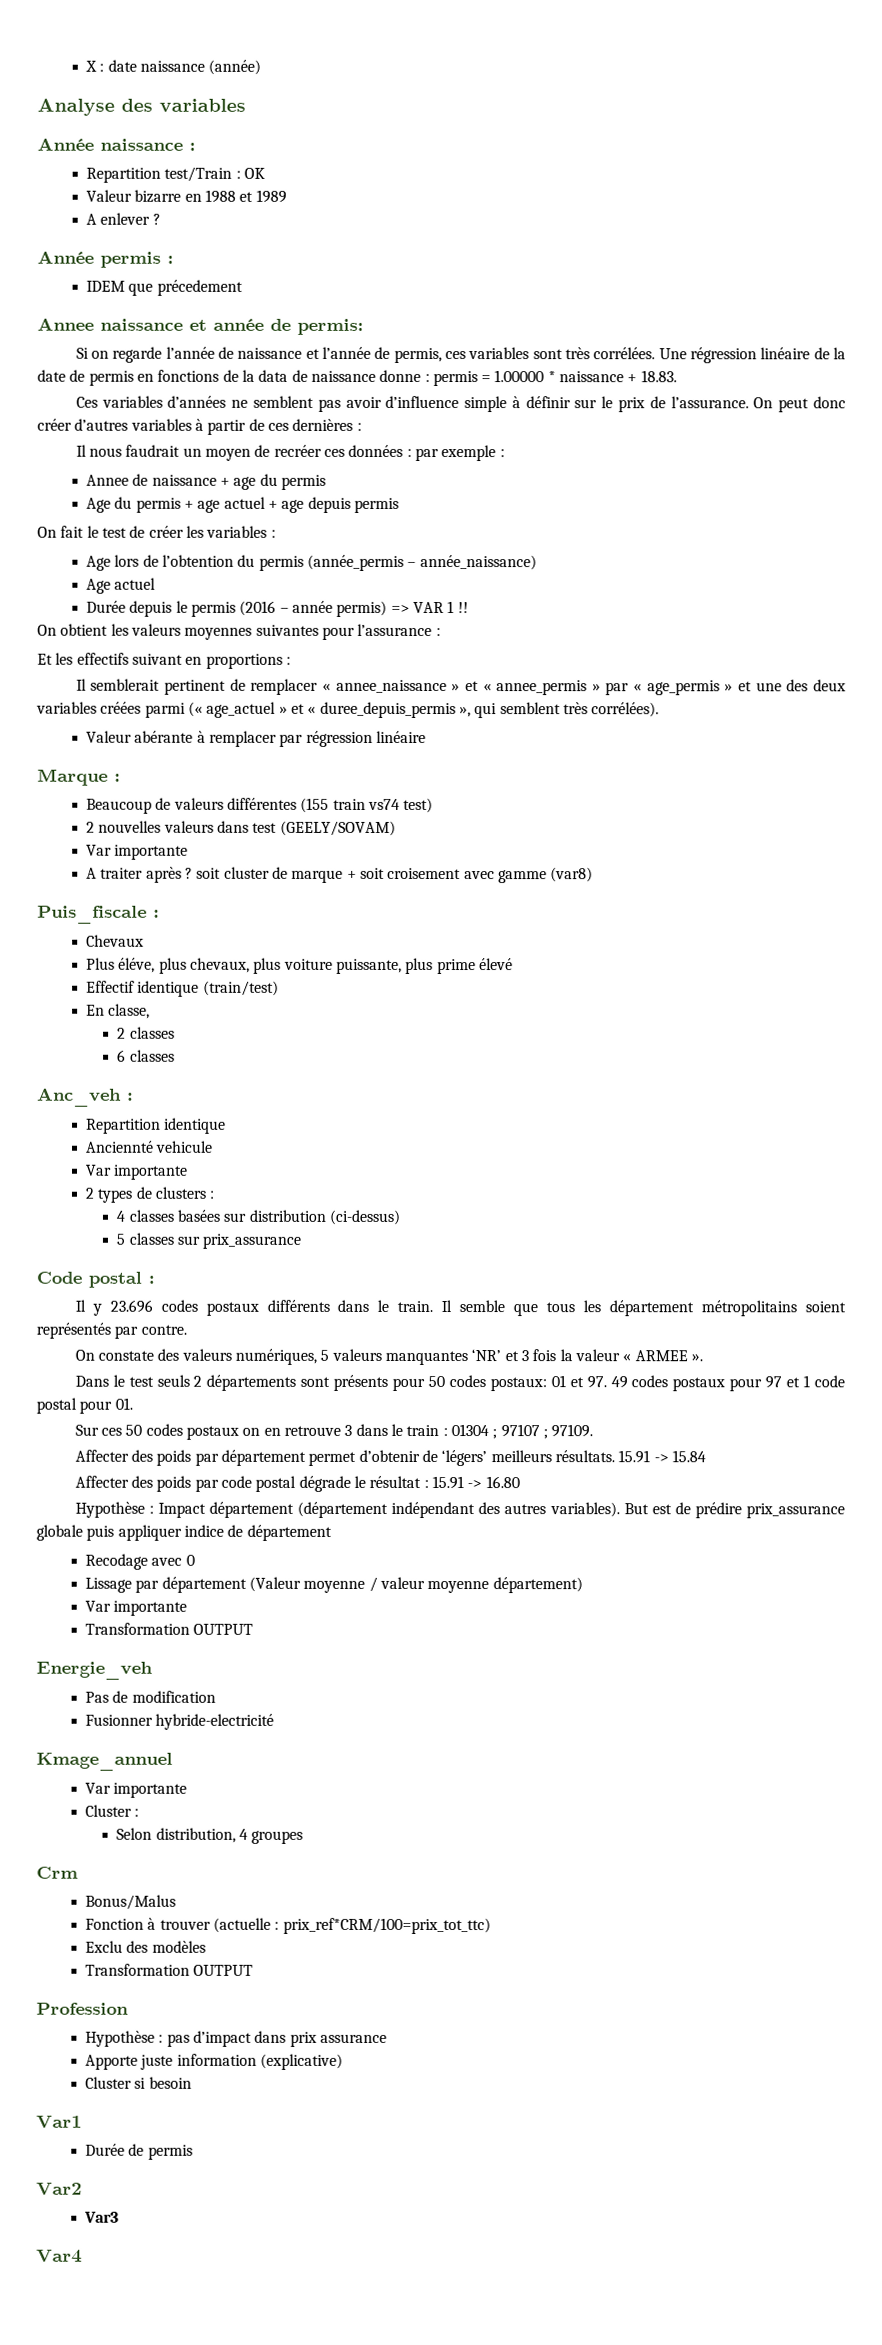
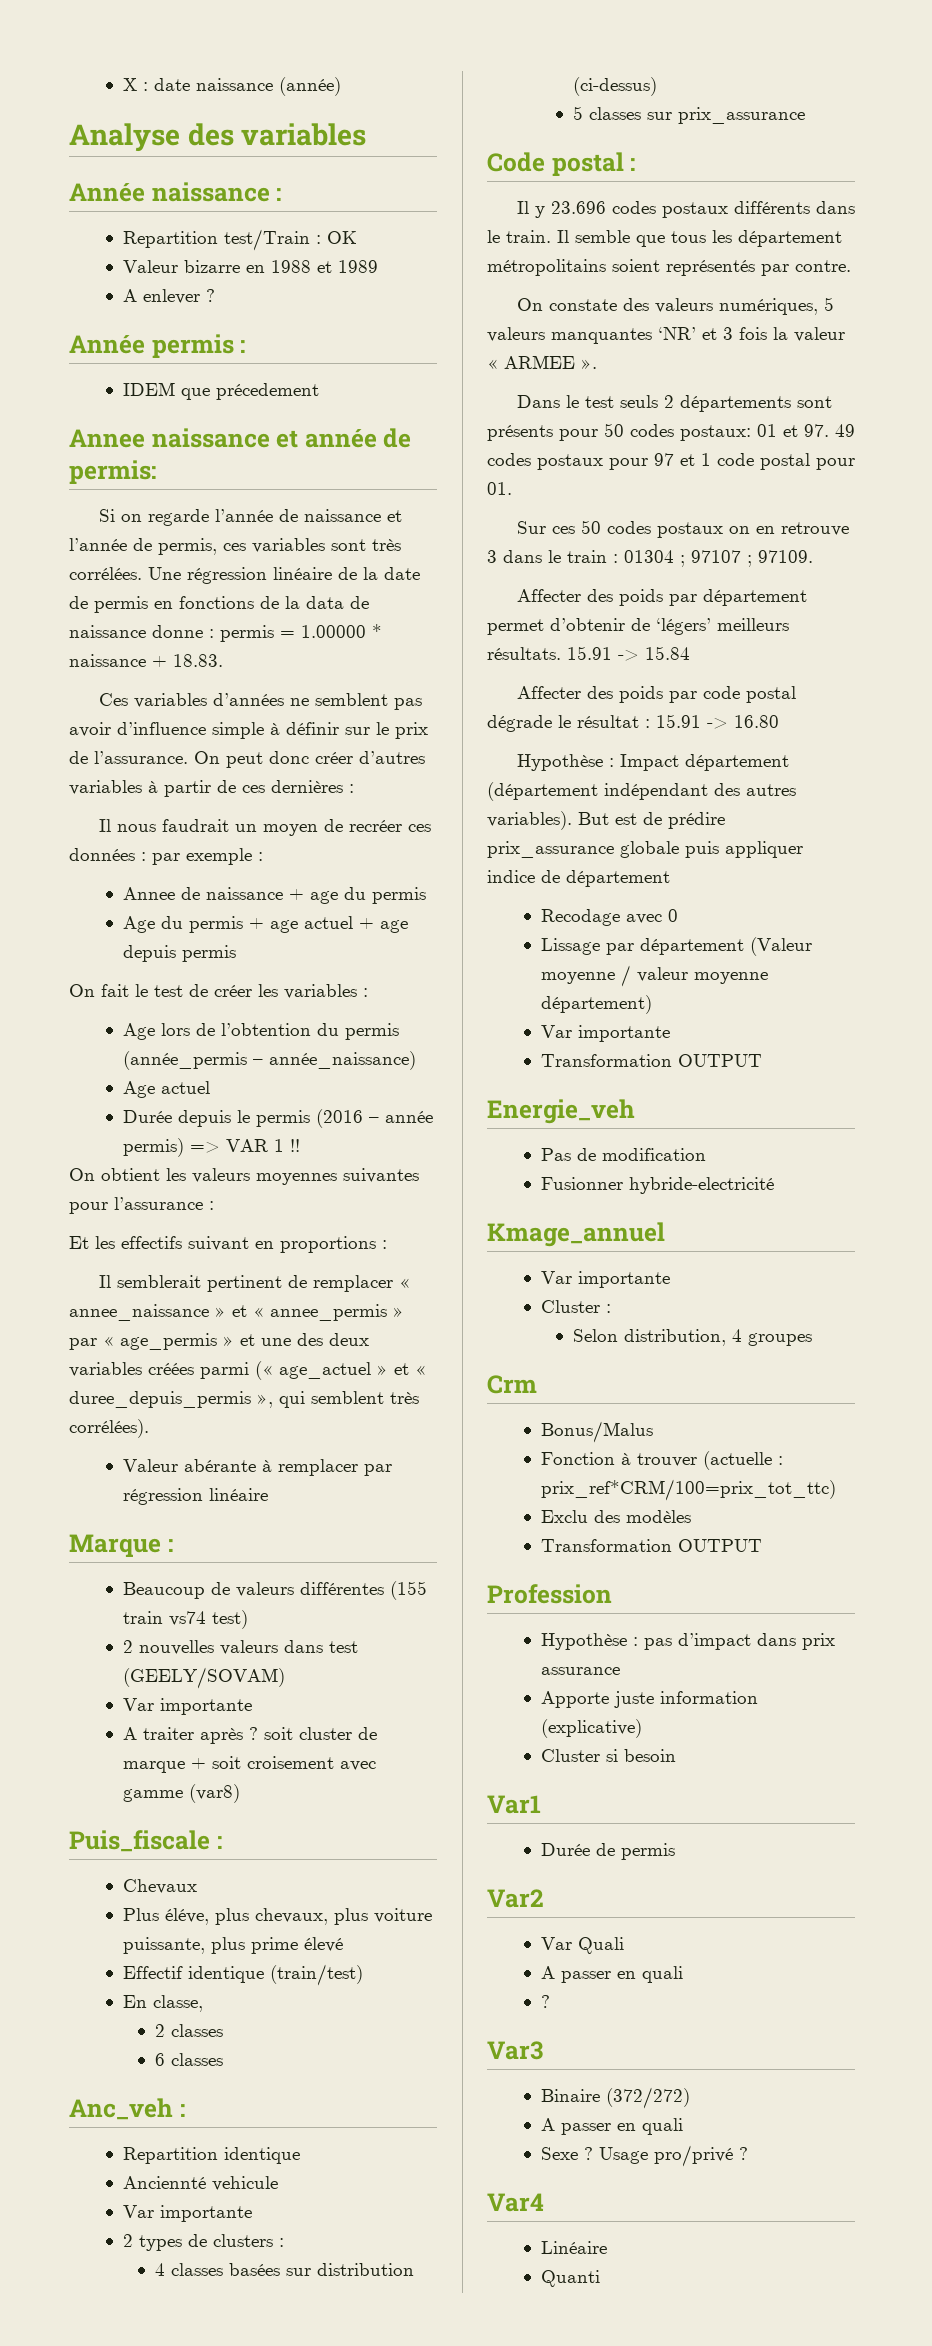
+ Var Quali
+ A passer en quali
+ ?
  Var3
+ Binaire (372/272)
+ A passer en quali
+ Sexe ? Usage pro/privé ?
+ Linéaire
+ Quanti

